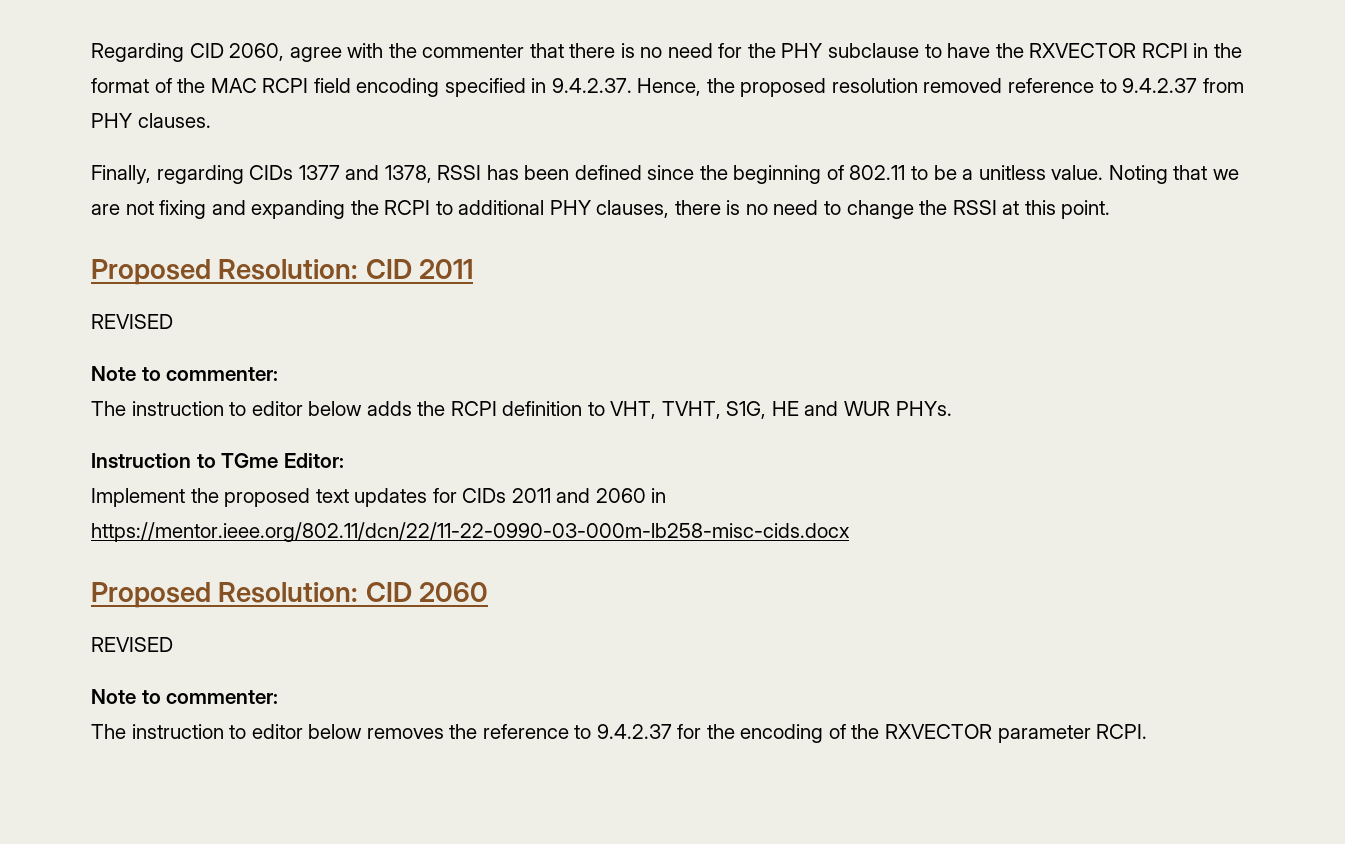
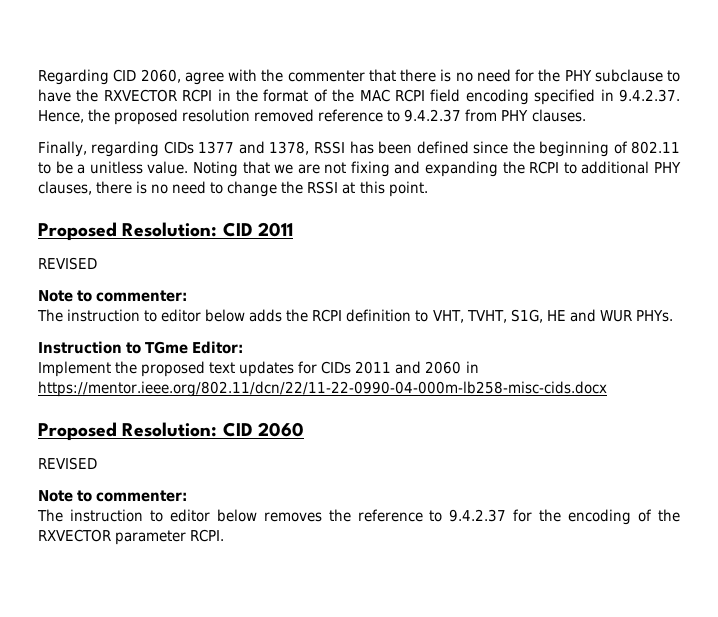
- Implement the proposed text updates for CIDs 2011 and 2060 in https://mentor.ieee.org/802.11/dcn/22/11-22-0990-03-000m-lb258-misc-cids.docx
+ Implement the proposed text updates for CIDs 2011 and 2060 in https://mentor.ieee.org/802.11/dcn/22/11-22-0990-04-000m-lb258-misc-cids.docx

